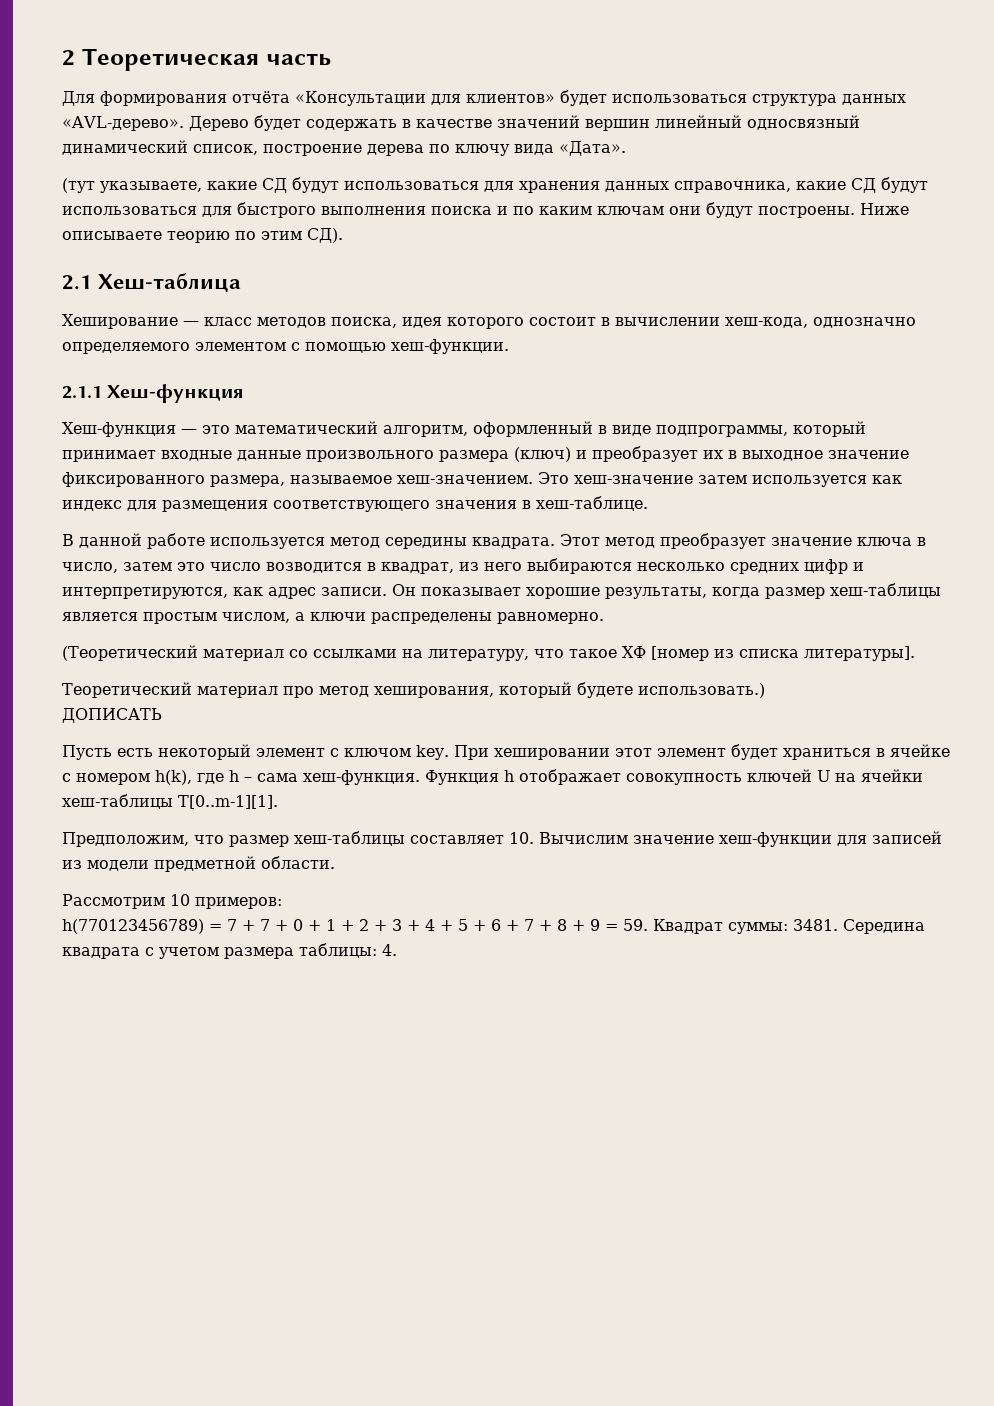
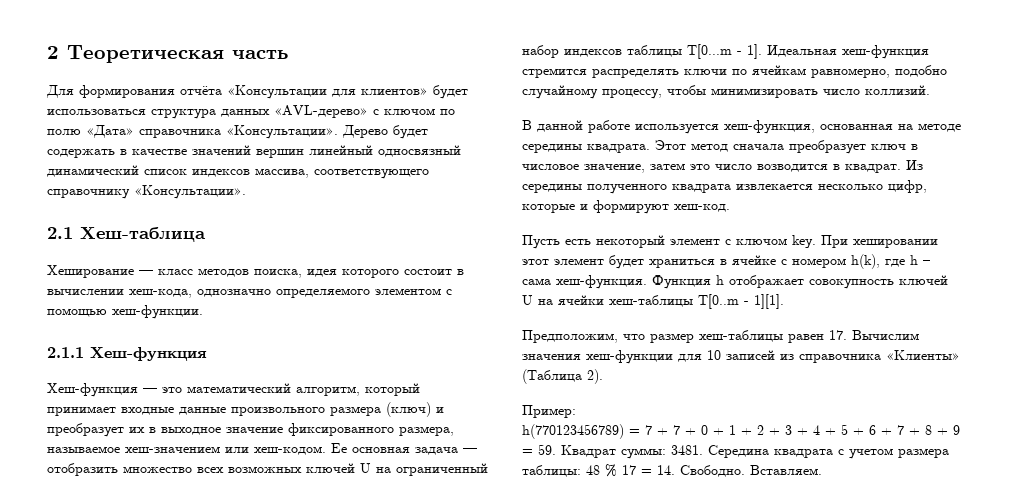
- Для формирования отчёта «Консультации для клиентов» будет использоваться структура данных «AVL-дерево».
+ Для формирования отчёта «Консультации для клиентов» будет использоваться структура данных «AVL-дерево» с ключом по полю «Дата» справочника «Консультации».
- Дерево будет содержать в качестве значений вершин линейный односвязный динамический список, построение дерева по ключу вида «Дата».
- (тут указываете, какие СД будут использоваться для хранения данных справочника, какие СД будут использоваться для быстрого выполнения поиска и по каким ключам они будут построены. Ниже описываете теорию по этим СД).
+ Дерево будет содержать в качестве значений вершин линейный односвязный динамический список индексов массива, соответствующего справочнику «Консультации».
- Хеш-функция — это математический алгоритм, оформленный в виде подпрограммы, который принимает входные данные произвольного размера (ключ) и преобразует их в выходное значение фиксированного размера, называемое хеш-значением. Это хеш-значение затем используется как индекс для размещения соответствующего значения в хеш-таблице.
- В данной работе используется метод середины квадрата. Этот метод преобразует значение ключа в число, затем это число возводится в квадрат, из него выбираются несколько средних цифр и интерпретируются, как адрес записи. Он показывает хорошие результаты, когда размер хеш-таблицы является простым числом, а ключи распределены равномерно.
- (Теоретический материал со ссылками на литературу, что такое ХФ [номер из списка литературы].
- Теоретический материал про метод хеширования, который будете использовать.)
- ДОПИСАТЬ
+ Хеш-функция — это математический алгоритм, который принимает входные данные произвольного размера (ключ) и преобразует их в выходное значение фиксированного размера, называемое хеш-значением или хеш-кодом. Ее основная задача — отобразить множество всех возможных ключей U на ограниченный набор индексов таблицы T[0...m - 1]. Идеальная хеш-функция стремится распределять ключи по ячейкам равномерно, подобно случайному процессу, чтобы минимизировать число коллизий.
+ В данной работе используется хеш-функция, основанная на методе середины квадрата. Этот метод сначала преобразует ключ в числовое значение, затем это число возводится в квадрат. Из середины полученного квадрата извлекается несколько цифр, которые и формируют хеш-код.
- Функция h отображает совокупность ключей U на ячейки хеш-таблицы T[0..m-1][1].
+ Функция h отображает совокупность ключей U на ячейки хеш-таблицы T[0..m - 1][1].
- Предположим, что размер хеш-таблицы составляет 10. Вычислим значение хеш-функции для записей из модели предметной области.
- Рассмотрим 10 примеров:
+ Предположим, что размер хеш-таблицы равен 17. Вычислим значения хеш-функции для 10 записей из справочника «Клиенты» (Таблица 2).
+ Пример:
- Середина квадрата с учетом размера таблицы: 4.
+ Середина квадрата с учетом размера таблицы: 48 % 17 = 14. Свободно. Вставляем.

